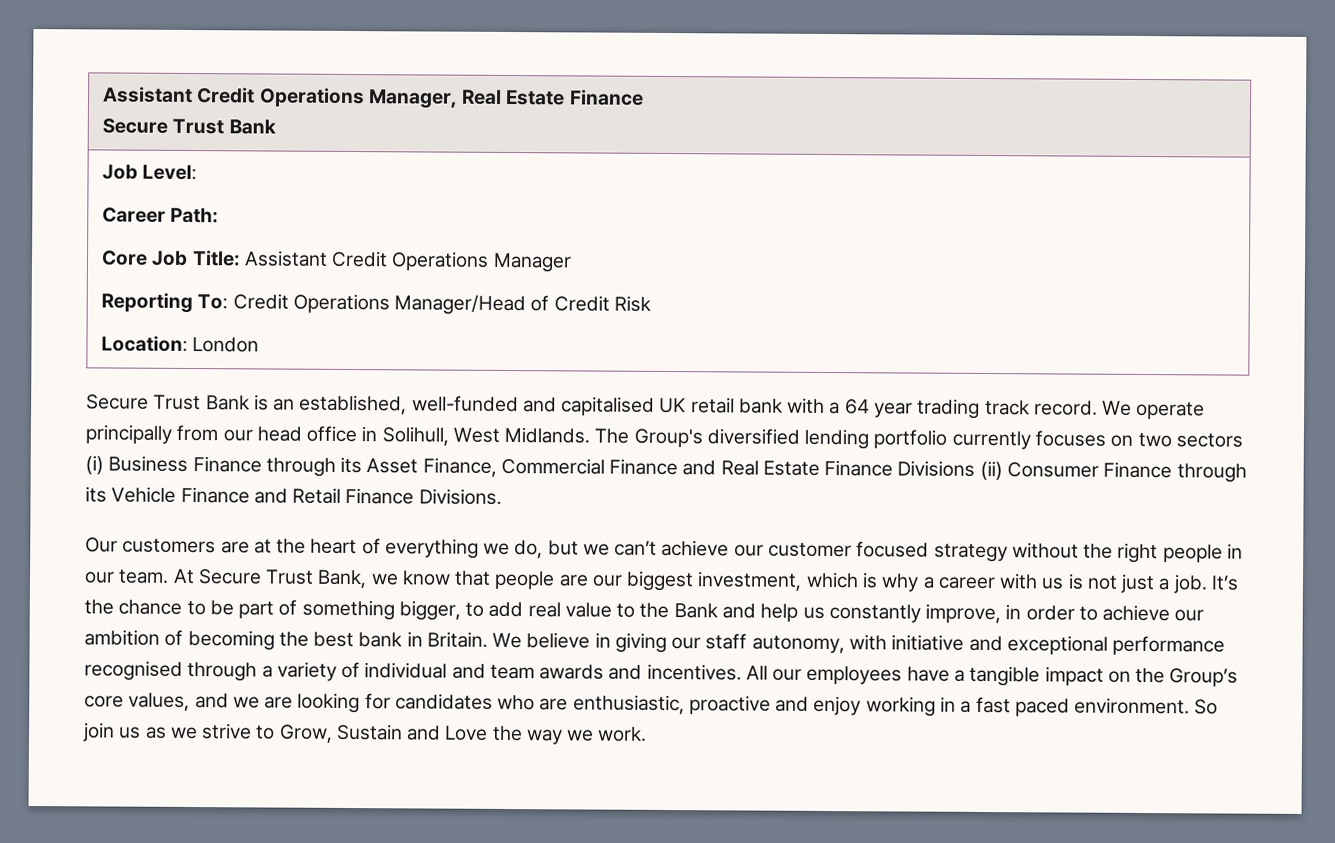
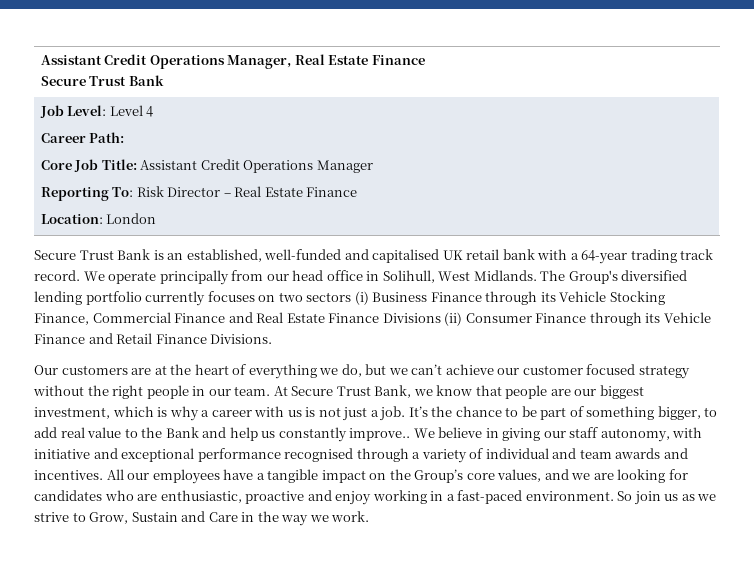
- Job Level:
+ Job Level: Level 4
  Career Path:
  Core Job Title: Assistant Credit Operations Manager
- Reporting To: Credit Operations Manager/Head of Credit Risk
+ Reporting To: Risk Director – Real Estate Finance
- Secure Trust Bank is an established, well-funded and capitalised UK retail bank with a 64 year trading track record.
+ Secure Trust Bank is an established, well-funded and capitalised UK retail bank with a 64-year trading track record.
- The Group's diversified lending portfolio currently focuses on two sectors (i) Business Finance through its Asset Finance, Commercial Finance and Real Estate Finance Divisions (ii) Consumer Finance through its Vehicle Finance and Retail Finance Divisions.
+ The Group's diversified lending portfolio currently focuses on two sectors (i) Business Finance through its Vehicle Stocking Finance, Commercial Finance and Real Estate Finance Divisions (ii) Consumer Finance through its Vehicle Finance and Retail Finance Divisions.
- It’s the chance to be part of something bigger, to add real value to the Bank and help us constantly improve, in order to achieve our ambition of becoming the best bank in Britain.
+ It’s the chance to be part of something bigger, to add real value to the Bank and help us constantly improve..
- All our employees have a tangible impact on the Group’s core values, and we are looking for candidates who are enthusiastic, proactive and enjoy working in a fast paced environment.
+ All our employees have a tangible impact on the Group’s core values, and we are looking for candidates who are enthusiastic, proactive and enjoy working in a fast-paced environment.
- So join us as we strive to Grow, Sustain and Love the way we work.
+ So join us as we strive to Grow, Sustain and Care in the way we work.

